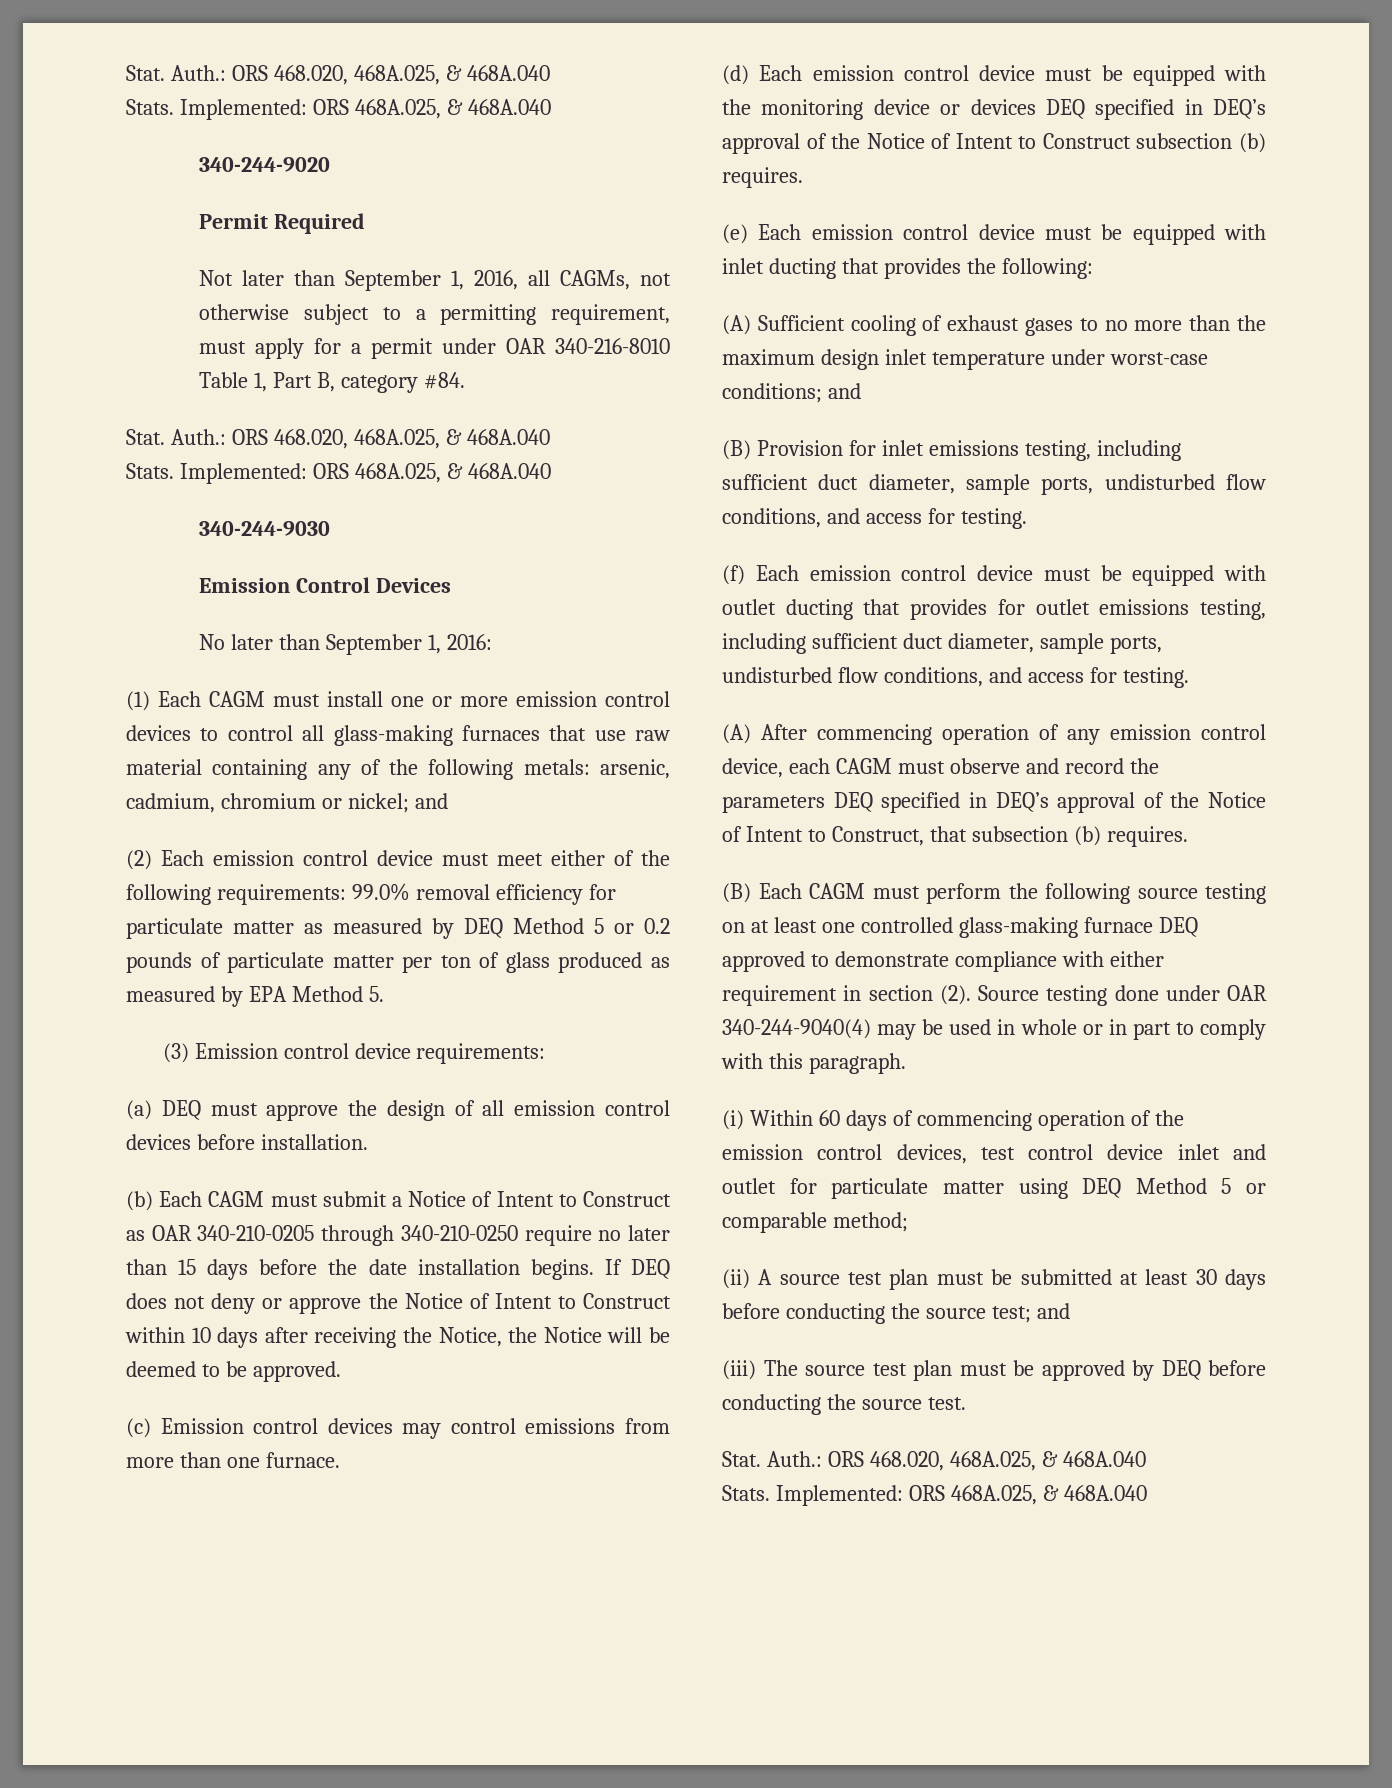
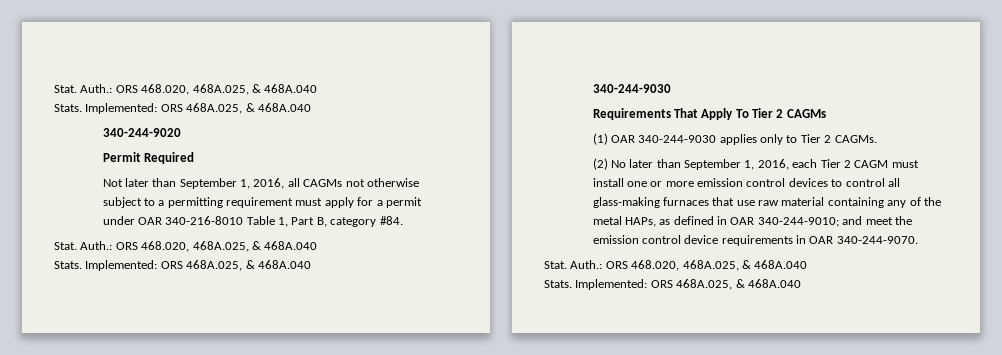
- Not later than September 1, 2016, all CAGMs, not otherwise subject to a permitting requirement, must apply for a permit under OAR 340-216-8010 Table 1, Part B, category #84.
+ Not later than September 1, 2016, all CAGMs not otherwise subject to a permitting requirement must apply for a permit under OAR 340-216-8010 Table 1, Part B, category #84.
- Emission Control Devices
- No later than September 1, 2016:
- (1) Each CAGM must install one or more emission control devices to control all glass-making furnaces that use raw material containing any of the following metals: arsenic, cadmium, chromium or nickel; and
- (2) Each emission control device must meet either of the following requirements: 99.0% removal efficiency for particulate matter as measured by DEQ Method 5 or 0.2 pounds of particulate matter per ton of glass produced as measured by EPA Method 5.
- (3) Emission control device requirements:
- (a) DEQ must approve the design of all emission control devices before installation.
- (b) Each CAGM must submit a Notice of Intent to Construct as OAR 340-210-0205 through 340-210-0250 require no later than 15 days before the date installation begins. If DEQ does not deny or approve the Notice of Intent to Construct within 10 days after receiving the Notice, the Notice will be deemed to be approved.
- (c) Emission control devices may control emissions from more than one furnace.
- (d) Each emission control device must be equipped with the monitoring device or devices DEQ specified in DEQ’s approval of the Notice of Intent to Construct subsection (b) requires.
- (e) Each emission control device must be equipped with inlet ducting that provides the following:
- (A) Sufficient cooling of exhaust gases to no more than the maximum design inlet temperature under worst-case conditions; and
- (B) Provision for inlet emissions testing, including sufficient duct diameter, sample ports, undisturbed flow conditions, and access for testing.
- (f) Each emission control device must be equipped with outlet ducting that provides for outlet emissions testing, including sufficient duct diameter, sample ports, undisturbed flow conditions, and access for testing.
- (A) After commencing operation of any emission control device, each CAGM must observe and record the parameters DEQ specified in DEQ’s approval of the Notice of Intent to Construct, that subsection (b) requires.
- (B) Each CAGM must perform the following source testing on at least one controlled glass-making furnace DEQ approved to demonstrate compliance with either requirement in section (2). Source testing done under OAR 340-244-9040(4) may be used in whole or in part to comply with this paragraph.
- (i) Within 60 days of commencing operation of the emission control devices, test control device inlet and outlet for particulate matter using DEQ Method 5 or comparable method;
- (ii) A source test plan must be submitted at least 30 days before conducting the source test; and
- (iii) The source test plan must be approved by DEQ before conducting the source test.
+ Requirements That Apply To Tier 2 CAGMs
+ (1) OAR 340-244-9030 applies only to Tier 2 CAGMs.
+ (2) No later than September 1, 2016, each Tier 2 CAGM must install one or more emission control devices to control all glass-making furnaces that use raw material containing any of the metal HAPs, as defined in OAR 340-244-9010; and meet the emission control device requirements in OAR 340-244-9070.

